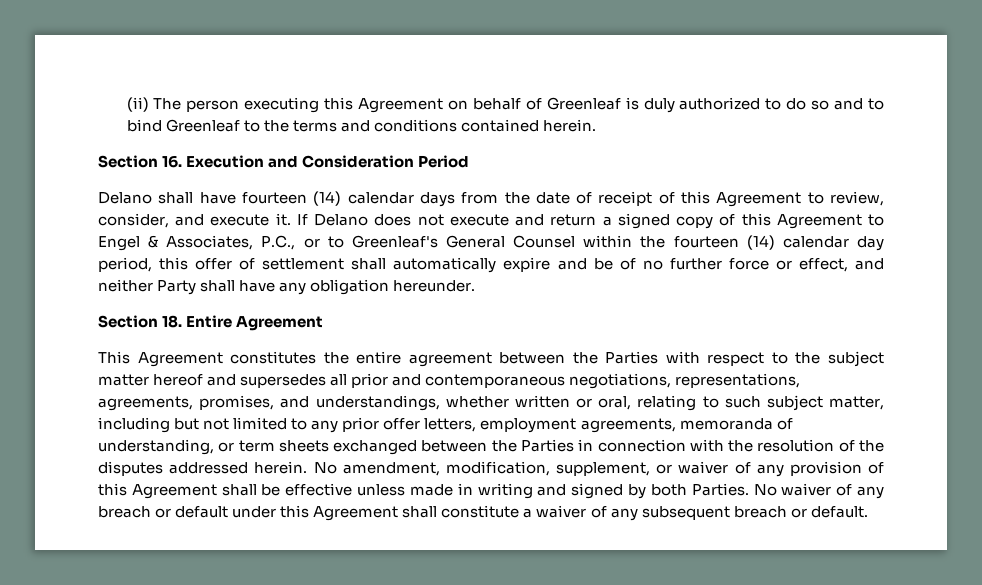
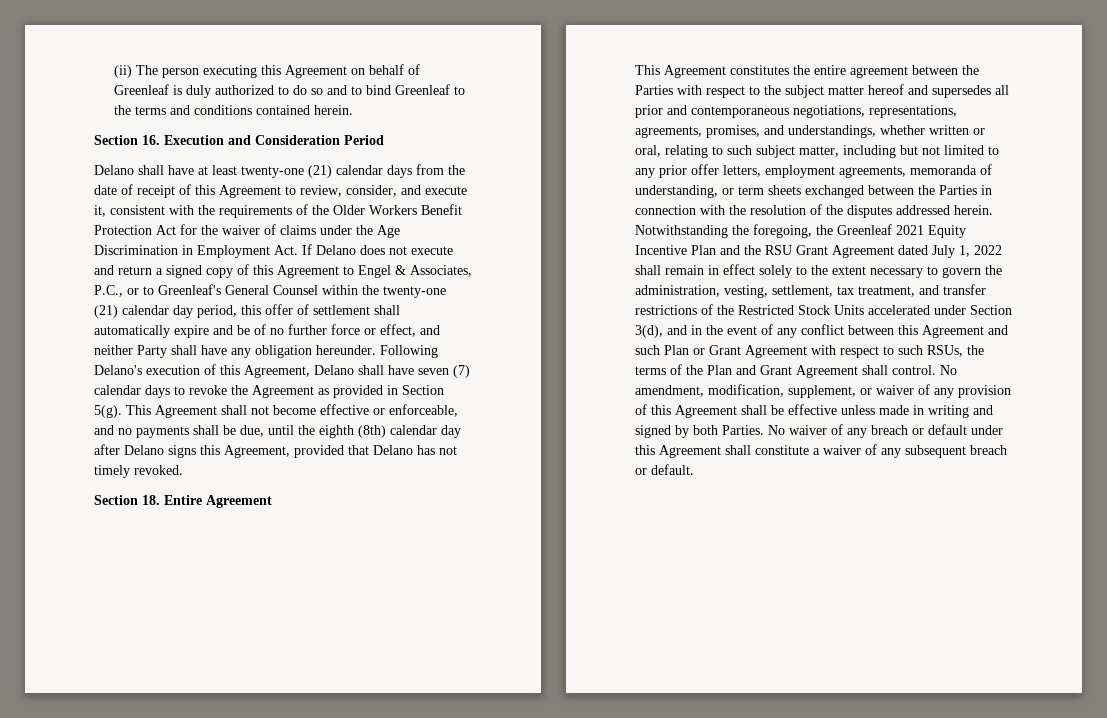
- Delano shall have fourteen (14) calendar days from the date of receipt of this Agreement to review, consider, and execute it. If Delano does not execute and return a signed copy of this Agreement to Engel & Associates, P.C., or to Greenleaf's General Counsel within the fourteen (14) calendar day period, this offer of settlement shall automatically expire and be of no further force or effect, and neither Party shall have any obligation hereunder.
+ Delano shall have at least twenty-one (21) calendar days from the date of receipt of this Agreement to review, consider, and execute it, consistent with the requirements of the Older Workers Benefit Protection Act for the waiver of claims under the Age Discrimination in Employment Act. If Delano does not execute and return a signed copy of this Agreement to Engel & Associates, P.C., or to Greenleaf's General Counsel within the twenty-one (21) calendar day period, this offer of settlement shall automatically expire and be of no further force or effect, and neither Party shall have any obligation hereunder. Following Delano's execution of this Agreement, Delano shall have seven (7) calendar days to revoke the Agreement as provided in Section 5(g). This Agreement shall not become effective or enforceable, and no payments shall be due, until the eighth (8th) calendar day after Delano signs this Agreement, provided that Delano has not timely revoked.
+ Notwithstanding the foregoing, the Greenleaf 2021 Equity Incentive Plan and the RSU Grant Agreement dated July 1, 2022 shall remain in effect solely to the extent necessary to govern the administration, vesting, settlement, tax treatment, and transfer restrictions of the Restricted Stock Units accelerated under Section 3(d), and in the event of any conflict between this Agreement and such Plan or Grant Agreement with respect to such RSUs, the terms of the Plan and Grant Agreement shall control.

